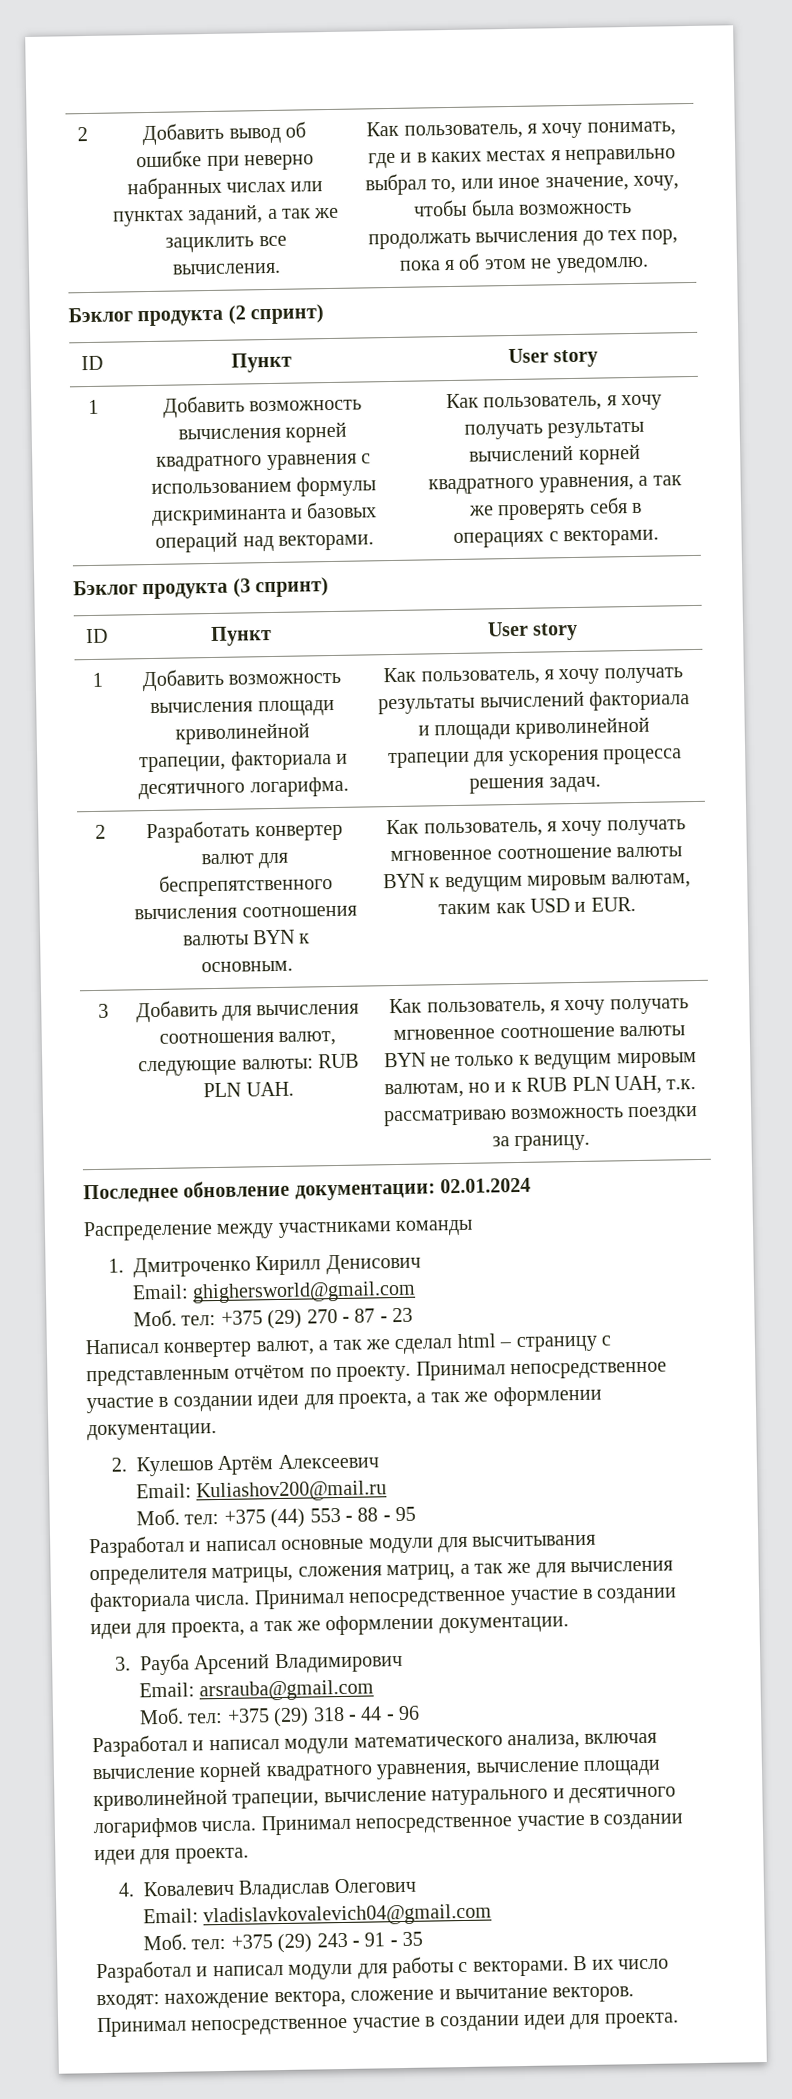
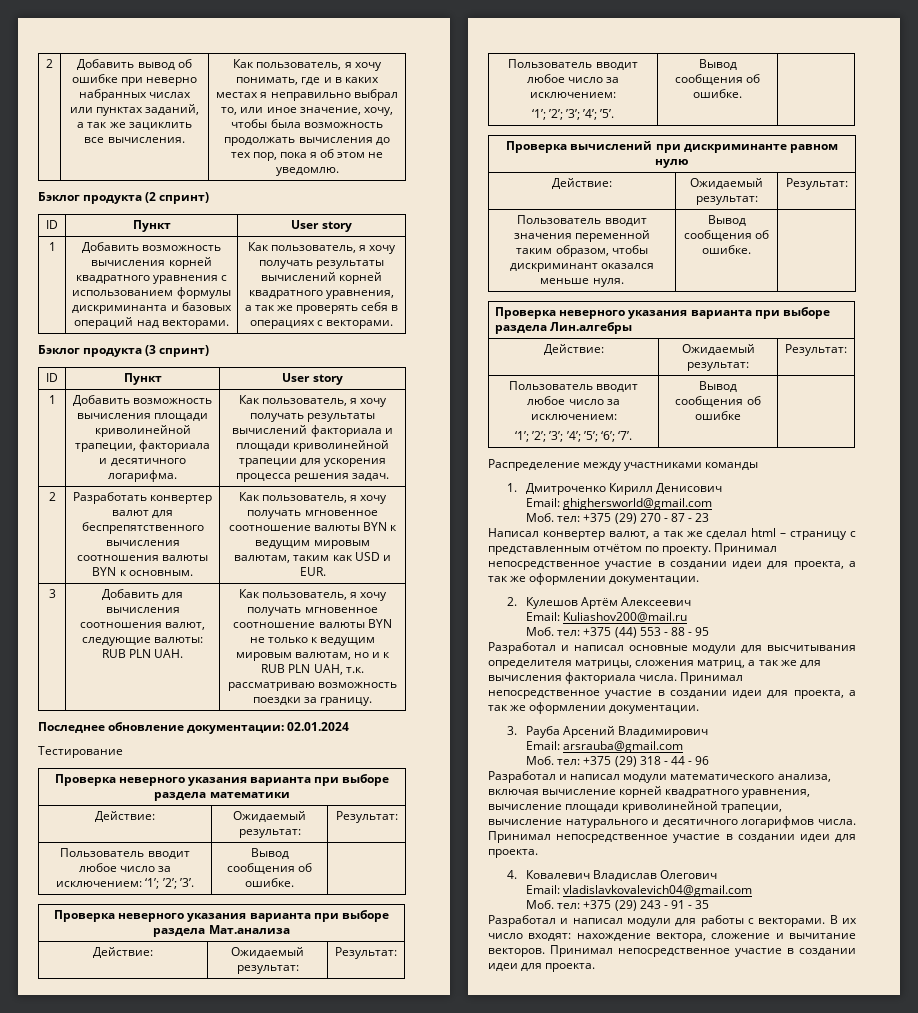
+ Тестирование
+ Проверка неверного указания варианта при выборе раздела математики
+ Действие: | Ожидаемый результат: | Результат:
+ Пользователь вводит любое число за исключением: ‘1’; ’2’; ’3’. | Вывод сообщения об ошибке. |
+ Проверка неверного указания варианта при выборе раздела Мат.анализа
+ Действие: | Ожидаемый результат: | Результат:
+ Пользователь вводит любое число за исключением:
+ ‘1’; ’2’; ’3’; ’4’; ’5’. | Вывод сообщения об ошибке. |
+ Проверка вычислений при дискриминанте равном нулю
+ Действие: | Ожидаемый результат: | Результат:
+ Пользователь вводит значения переменной таким образом, чтобы дискриминант оказался меньше нуля. | Вывод сообщения об ошибке. |
+ Проверка неверного указания варианта при выборе раздела Лин.алгебры
+ Действие: | Ожидаемый результат: | Результат:
+ Пользователь вводит любое число за исключением:
+ ‘1’; ’2’; ’3’; ’4’; ’5’; ‘6’; ‘7’. | Вывод сообщения об ошибке |

